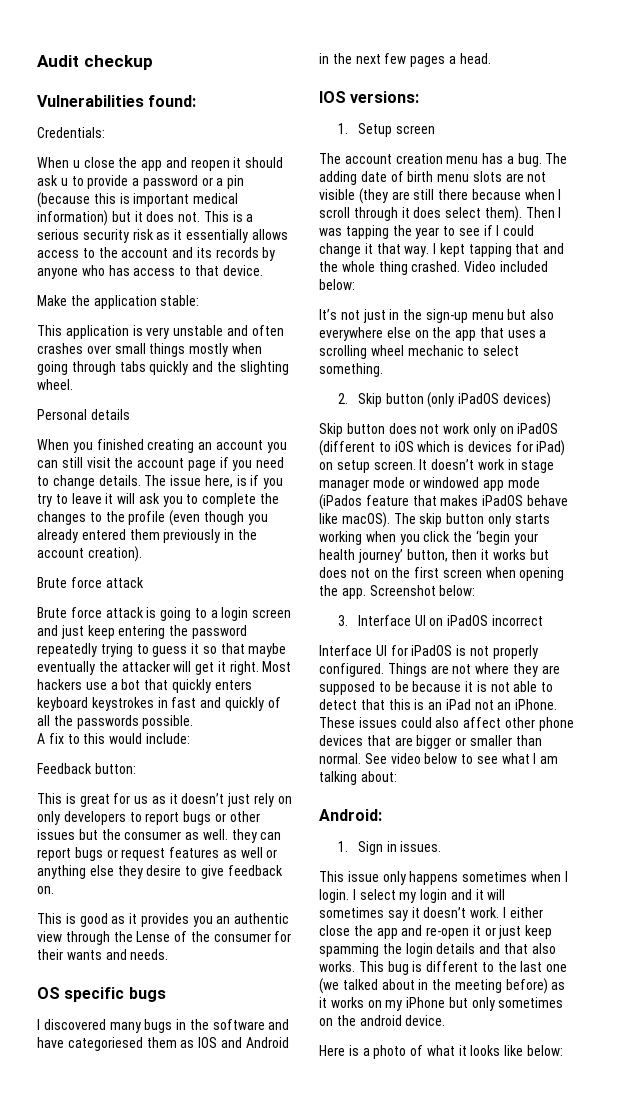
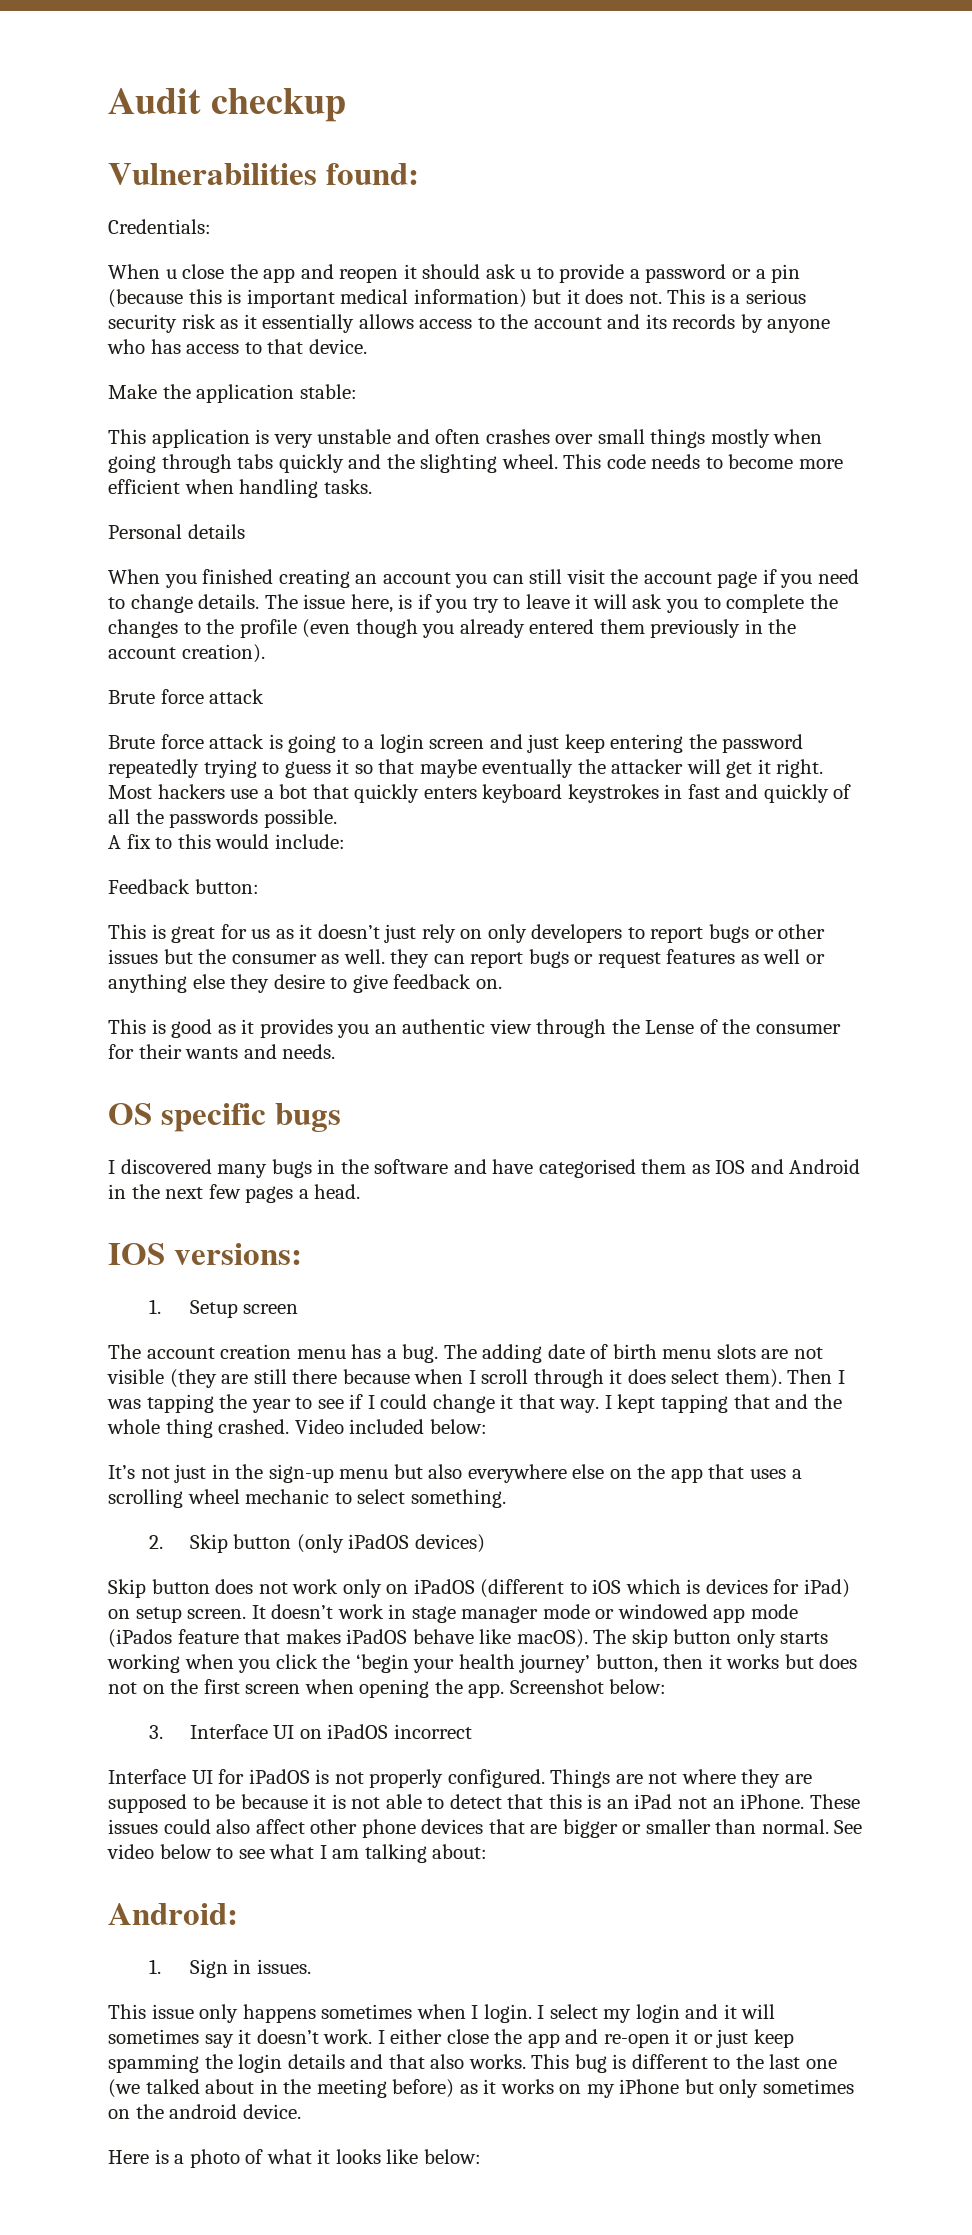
+ This code needs to become more efficient when handling tasks.
- I discovered many bugs in the software and have categoriesed them as IOS and Android in the next few pages a head.
+ I discovered many bugs in the software and have categorised them as IOS and Android in the next few pages a head.

